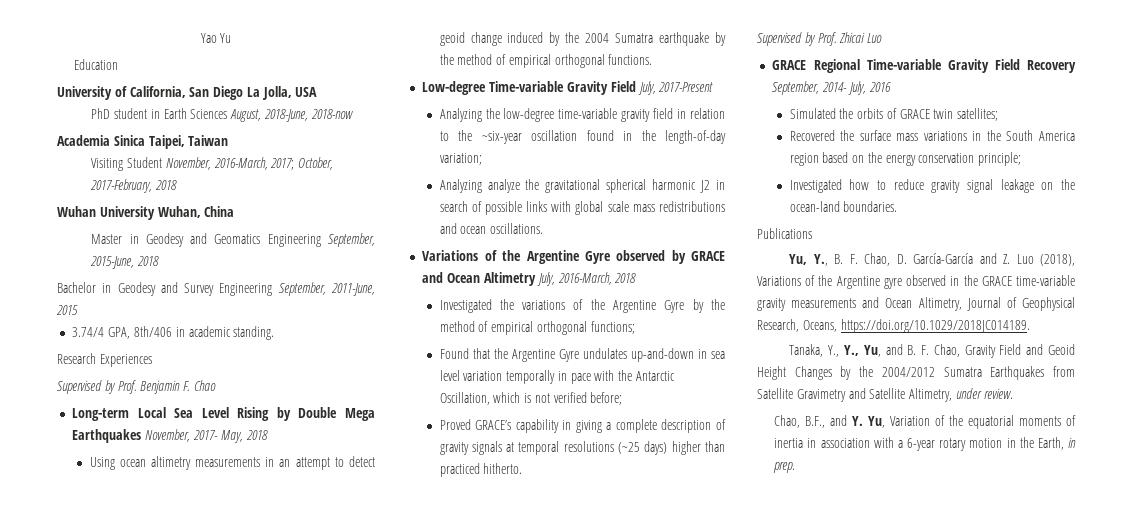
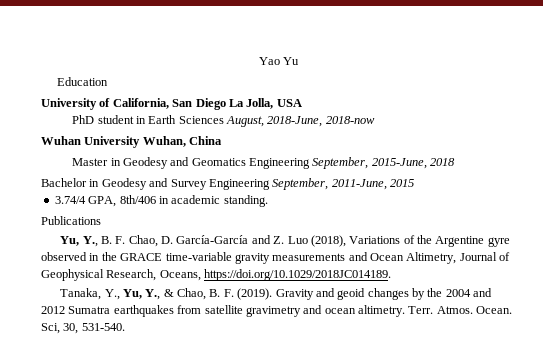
- Academia Sinica Taipei, Taiwan
- Visiting Student November, 2016-March, 2017; October, 2017-February, 2018
- Research Experiences
- Supervised by Prof. Benjamin F. Chao
- Long-term Local Sea Level Rising by Double Mega Earthquakes November, 2017- May, 2018
- Using ocean altimetry measurements in an attempt to detect geoid change induced by the 2004 Sumatra earthquake by the method of empirical orthogonal functions.
- Low-degree Time-variable Gravity Field July, 2017-Present
- Analyzing the low-degree time-variable gravity field in relation to the ~six-year oscillation found in the length-of-day variation;
- Analyzing analyze the gravitational spherical harmonic J2 in search of possible links with global scale mass redistributions and ocean oscillations.
- Variations of the Argentine Gyre observed by GRACE and Ocean Altimetry July, 2016-March, 2018
- Investigated the variations of the Argentine Gyre by the method of empirical orthogonal functions;
- Found that the Argentine Gyre undulates up-and-down in sea level variation temporally in pace with the Antarctic Oscillation, which is not verified before;
- Proved GRACE’s capability in giving a complete description of gravity signals at temporal resolutions (~25 days) higher than practiced hitherto.
- Supervised by Prof. Zhicai Luo
- GRACE Regional Time-variable Gravity Field Recovery September, 2014- July, 2016
- Simulated the orbits of GRACE twin satellites;
- Recovered the surface mass variations in the South America region based on the energy conservation principle;
- Investigated how to reduce gravity signal leakage on the ocean-land boundaries.
- Tanaka, Y., Y., Yu, and B. F. Chao, Gravity Field and Geoid Height Changes by the 2004/2012 Sumatra Earthquakes from Satellite Gravimetry and Satellite Altimetry, under review.
- Chao, B.F., and Y. Yu, Variation of the equatorial moments of inertia in association with a 6-year rotary motion in the Earth, in prep.
+ Tanaka, Y., Yu, Y., & Chao, B. F. (2019). Gravity and geoid changes by the 2004 and 2012 Sumatra earthquakes from satellite gravimetry and ocean altimetry. Terr. Atmos. Ocean. Sci, 30, 531-540.

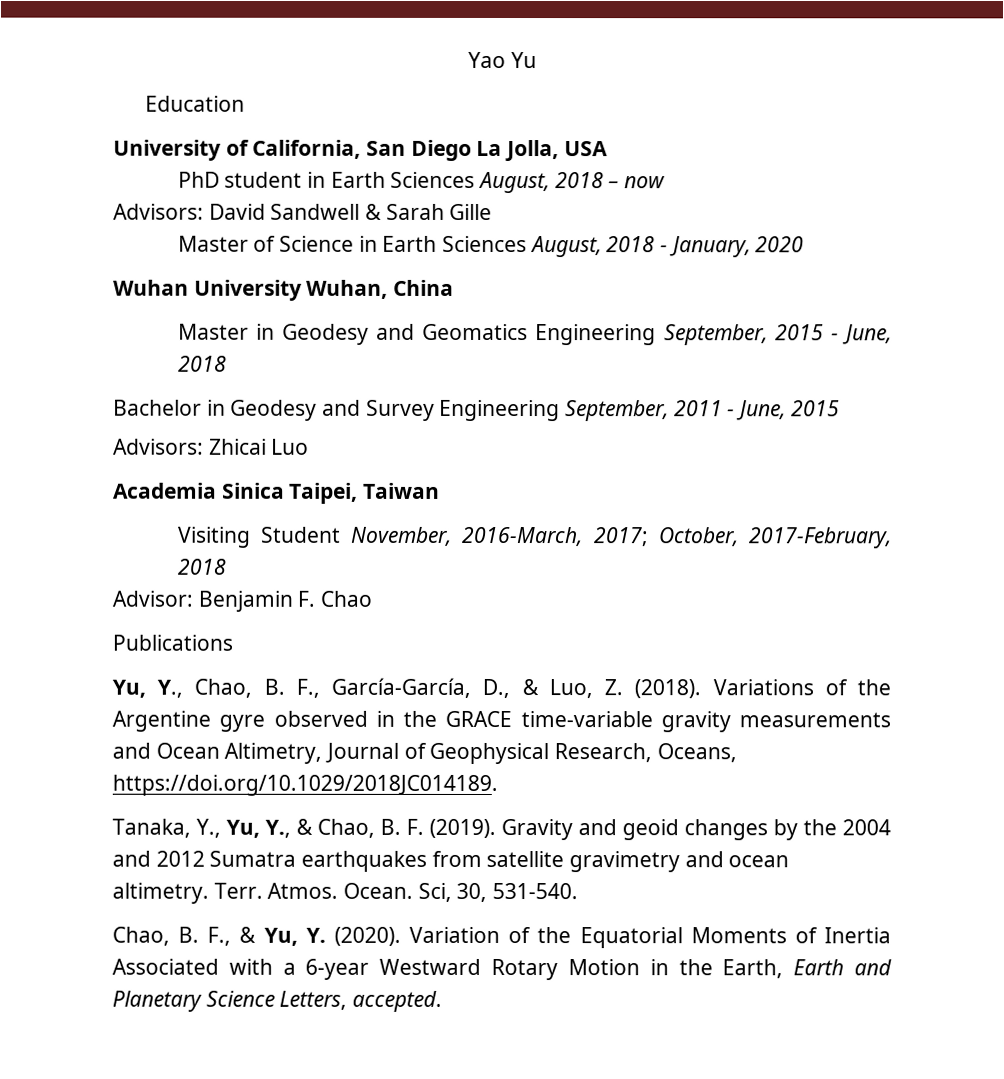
- PhD student in Earth Sciences August, 2018-June, 2018-now
+ PhD student in Earth Sciences August, 2018 – now
+ Advisors: David Sandwell & Sarah Gille
+ Master of Science in Earth Sciences August, 2018 - January, 2020
- Master in Geodesy and Geomatics Engineering September, 2015-June, 2018
+ Master in Geodesy and Geomatics Engineering September, 2015 - June, 2018
- Bachelor in Geodesy and Survey Engineering September, 2011-June, 2015
- 3.74/4 GPA, 8th/406 in academic standing.
+ Bachelor in Geodesy and Survey Engineering September, 2011 - June, 2015
+ Advisors: Zhicai Luo
+ Academia Sinica Taipei, Taiwan
+ Visiting Student November, 2016-March, 2017; October, 2017-February, 2018
+ Advisor: Benjamin F. Chao
  Publications
- Yu, Y., B. F. Chao, D. García-García and Z. Luo (2018), Variations of the Argentine gyre observed in the GRACE time-variable gravity measurements and Ocean Altimetry, Journal of Geophysical Research, Oceans, https://doi.org/10.1029/2018JC014189.
+ Yu, Y., Chao, B. F., García-García, D., & Luo, Z. (2018). Variations of the Argentine gyre observed in the GRACE time-variable gravity measurements and Ocean Altimetry, Journal of Geophysical Research, Oceans, https://doi.org/10.1029/2018JC014189.
+ Chao, B. F., & Yu, Y. (2020). Variation of the Equatorial Moments of Inertia Associated with a 6-year Westward Rotary Motion in the Earth, Earth and Planetary Science Letters, accepted.

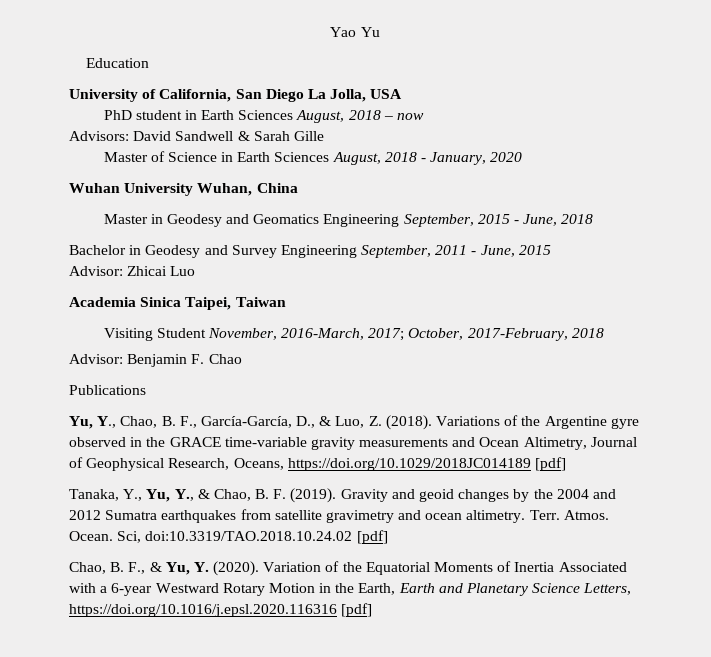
- Advisors: Zhicai Luo
+ Advisor: Zhicai Luo
- Variations of the Argentine gyre observed in the GRACE time-variable gravity measurements and Ocean Altimetry, Journal of Geophysical Research, Oceans, https://doi.org/10.1029/2018JC014189.
+ Variations of the Argentine gyre observed in the GRACE time-variable gravity measurements and Ocean Altimetry, Journal of Geophysical Research, Oceans, https://doi.org/10.1029/2018JC014189 [pdf]
- Sci, 30, 531-540.
+ Sci, doi:10.3319/TAO.2018.10.24.02 [pdf]
- Variation of the Equatorial Moments of Inertia Associated with a 6-year Westward Rotary Motion in the Earth, Earth and Planetary Science Letters, accepted.
+ Variation of the Equatorial Moments of Inertia Associated with a 6-year Westward Rotary Motion in the Earth, Earth and Planetary Science Letters, https://doi.org/10.1016/j.epsl.2020.116316 [pdf]

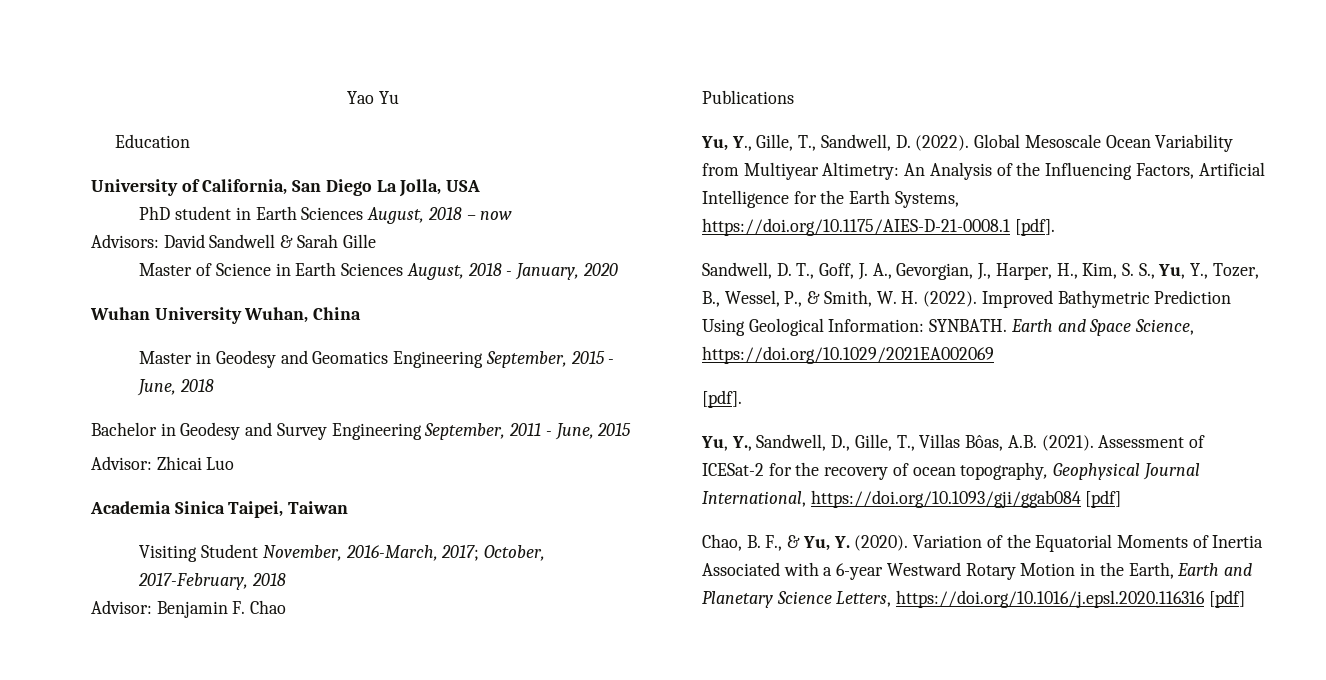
- Yu, Y., Chao, B. F., García-García, D., & Luo, Z. (2018). Variations of the Argentine gyre observed in the GRACE time-variable gravity measurements and Ocean Altimetry, Journal of Geophysical Research, Oceans, https://doi.org/10.1029/2018JC014189 [pdf]
- Tanaka, Y., Yu, Y., & Chao, B. F. (2019). Gravity and geoid changes by the 2004 and 2012 Sumatra earthquakes from satellite gravimetry and ocean altimetry. Terr. Atmos. Ocean. Sci, doi:10.3319/TAO.2018.10.24.02 [pdf]
+ Yu, Y., Gille, T., Sandwell, D. (2022). Global Mesoscale Ocean Variability from Multiyear Altimetry: An Analysis of the Influencing Factors, Artificial Intelligence for the Earth Systems, https://doi.org/10.1175/AIES-D-21-0008.1 [pdf].
+ Sandwell, D. T., Goff, J. A., Gevorgian, J., Harper, H., Kim, S. S., Yu, Y., Tozer, B., Wessel, P., & Smith, W. H. (2022). Improved Bathymetric Prediction Using Geological Information: SYNBATH. Earth and Space Science, https://doi.org/10.1029/2021EA002069
+ [pdf].
+ Yu, Y., Sandwell, D., Gille, T., Villas Bôas, A.B. (2021). Assessment of ICESat-2 for the recovery of ocean topography, Geophysical Journal International, https://doi.org/10.1093/gji/ggab084 [pdf]

